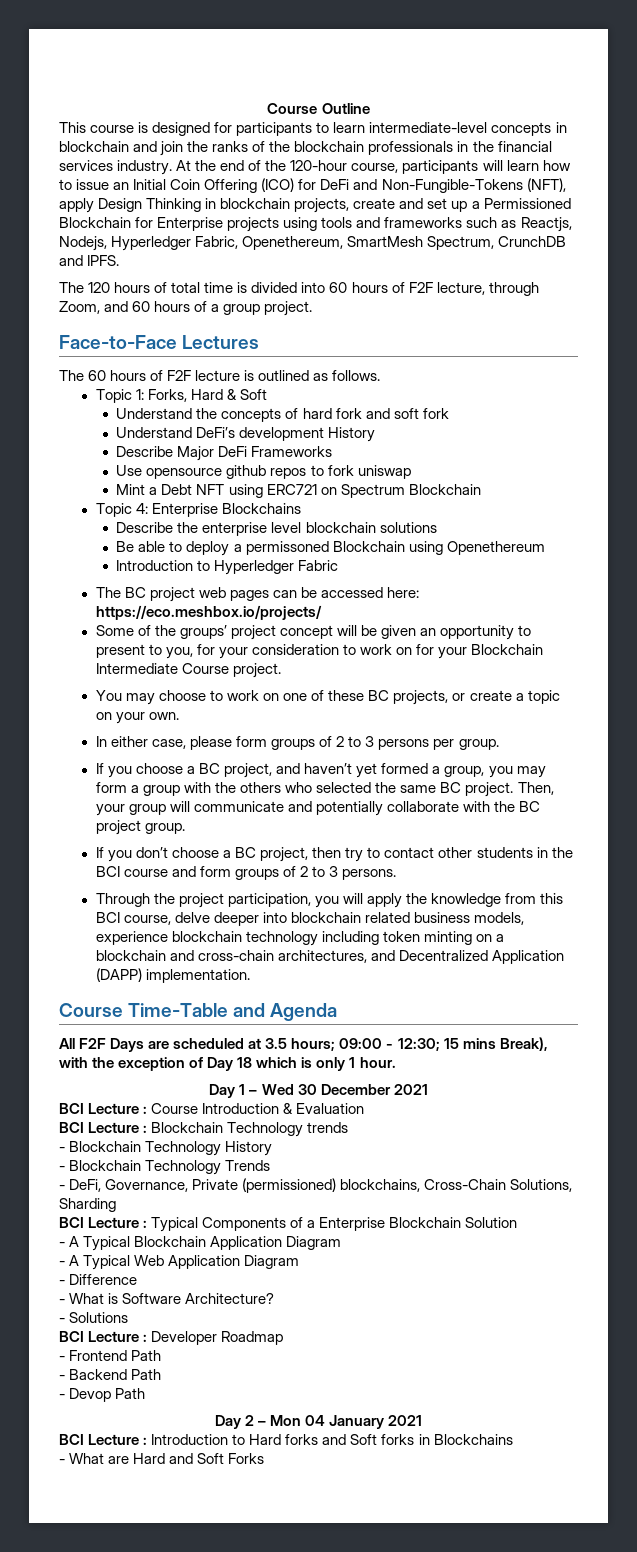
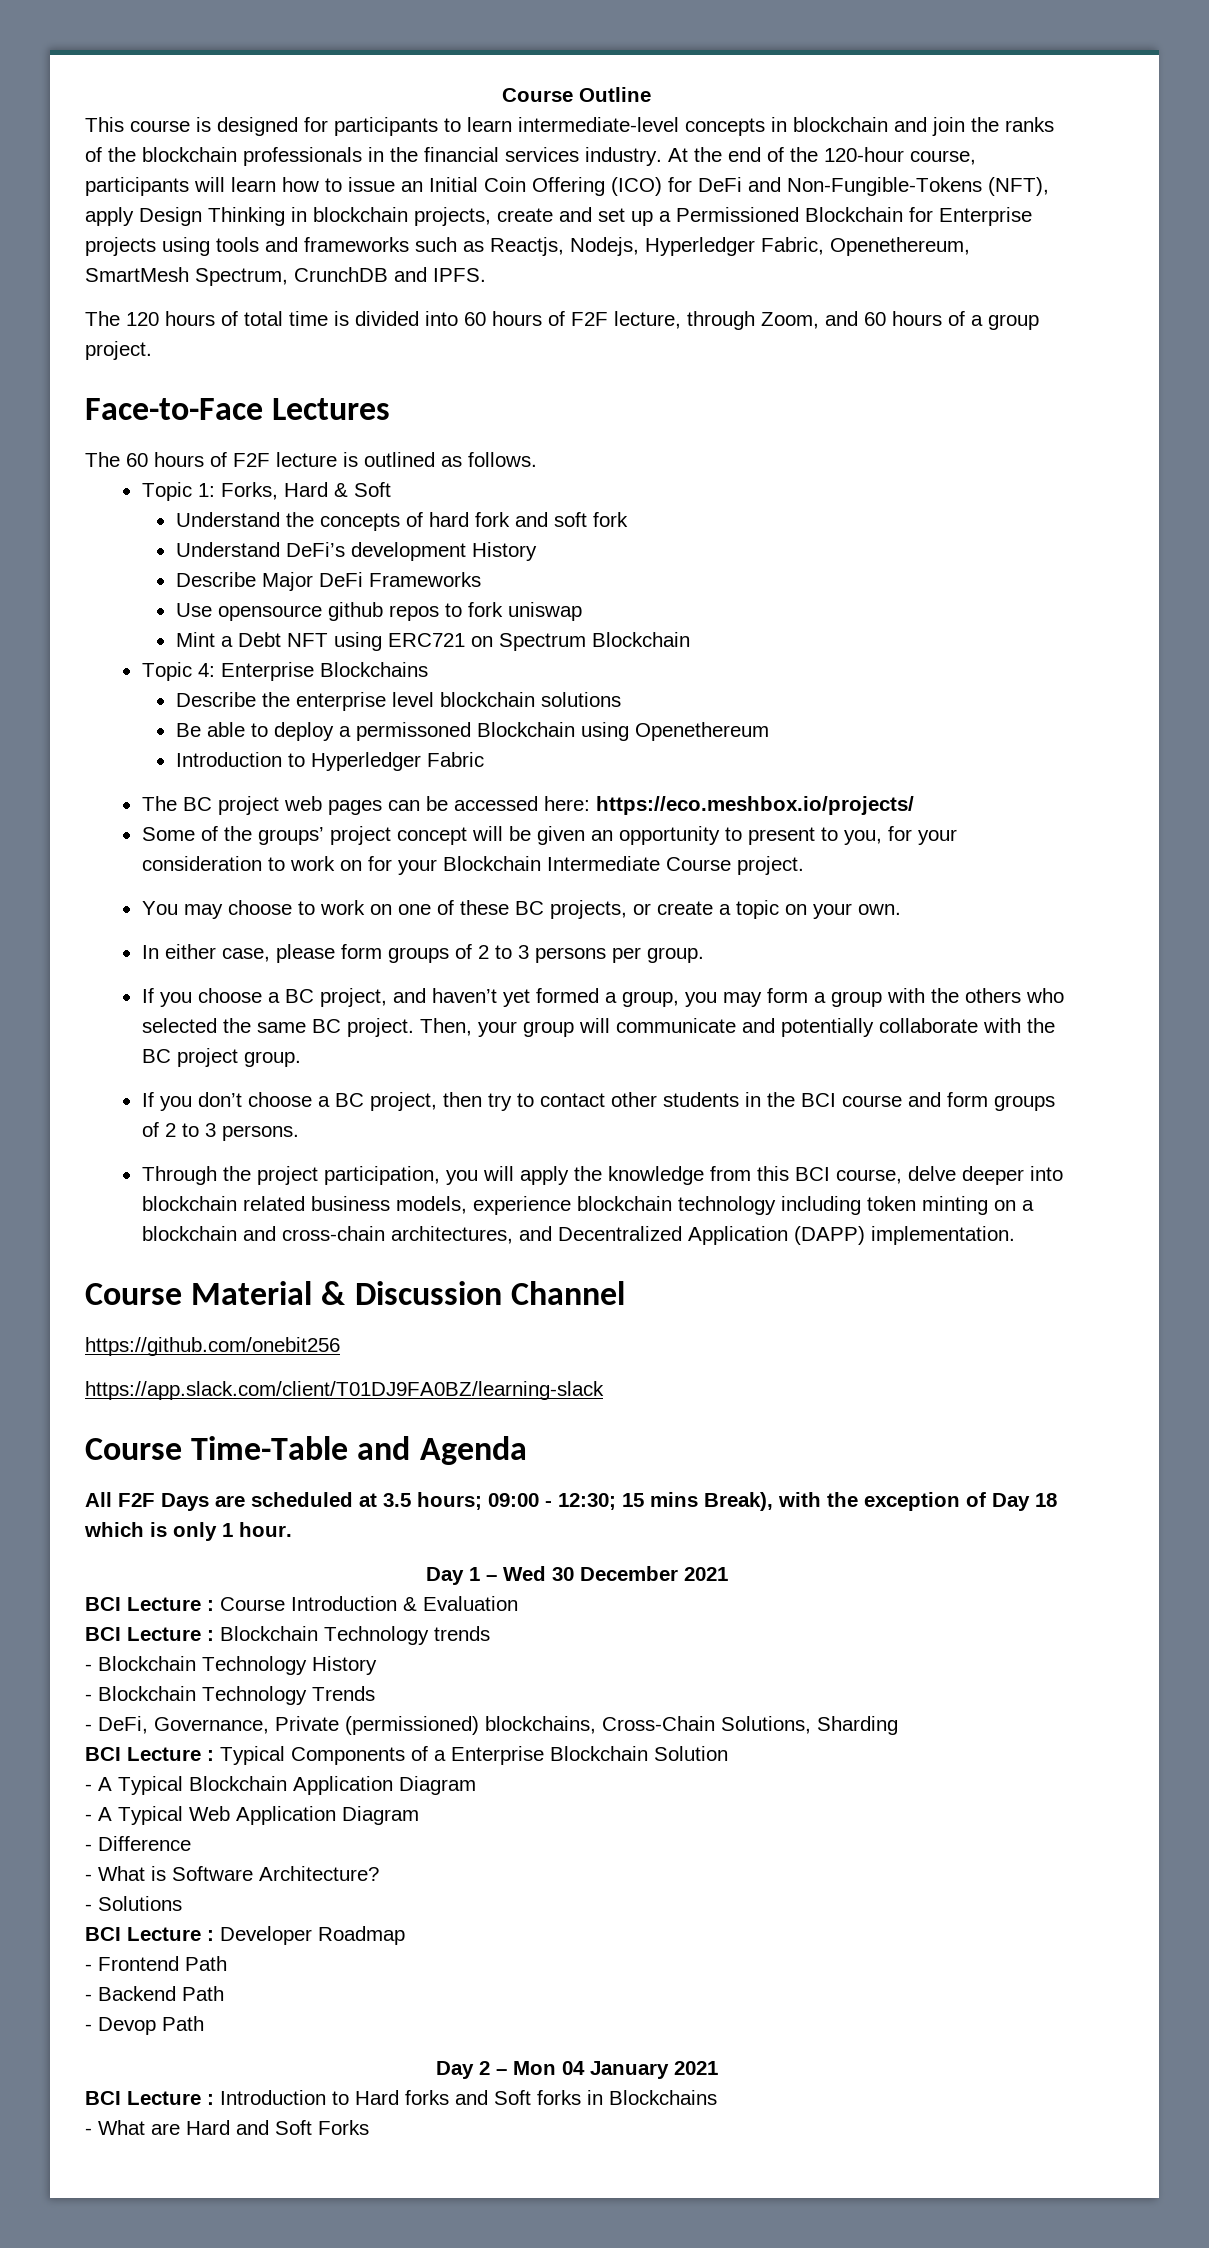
+ Course Material & Discussion Channel
+ https://github.com/onebit256
+ https://app.slack.com/client/T01DJ9FA0BZ/learning-slack

